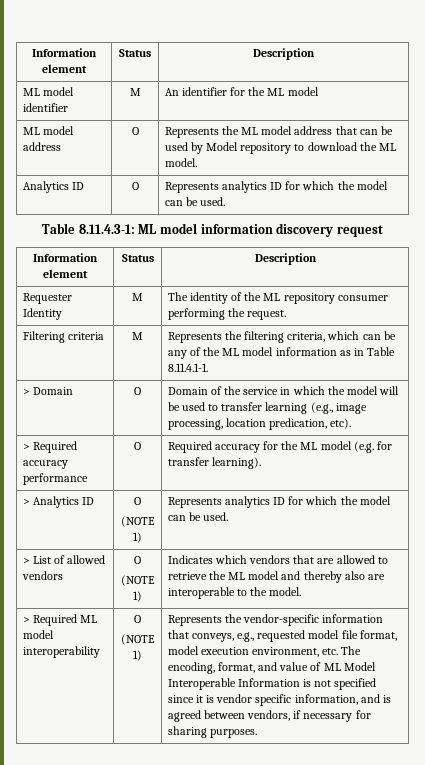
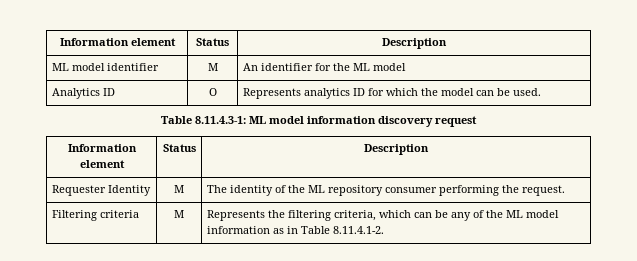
- ML model address | O | Represents the ML model address that can be used by Model repository to download the ML model.
- Filtering criteria | M | Represents the filtering criteria, which can be any of the ML model information as in Table 8.11.4.1-1.
- > Domain | O | Domain of the service in which the model will be used to transfer learning (e.g., image processing, location predication, etc).
- > Required accuracy performance | O | Required accuracy for the ML model (e.g. for transfer learning).
- > Analytics ID | O
- (NOTE 1) | Represents analytics ID for which the model can be used.
- > List of allowed vendors | O
- (NOTE 1) | Indicates which vendors that are allowed to retrieve the ML model and thereby also are interoperable to the model.
- > Required ML model interoperability | O
- (NOTE 1) | Represents the vendor-specific information that conveys, e.g., requested model file format, model execution environment, etc. The encoding, format, and value of ML Model Interoperable Information is not specified since it is vendor specific information, and is agreed between vendors, if necessary for sharing purposes.
+ Filtering criteria | M | Represents the filtering criteria, which can be any of the ML model information as in Table 8.11.4.1-2.

